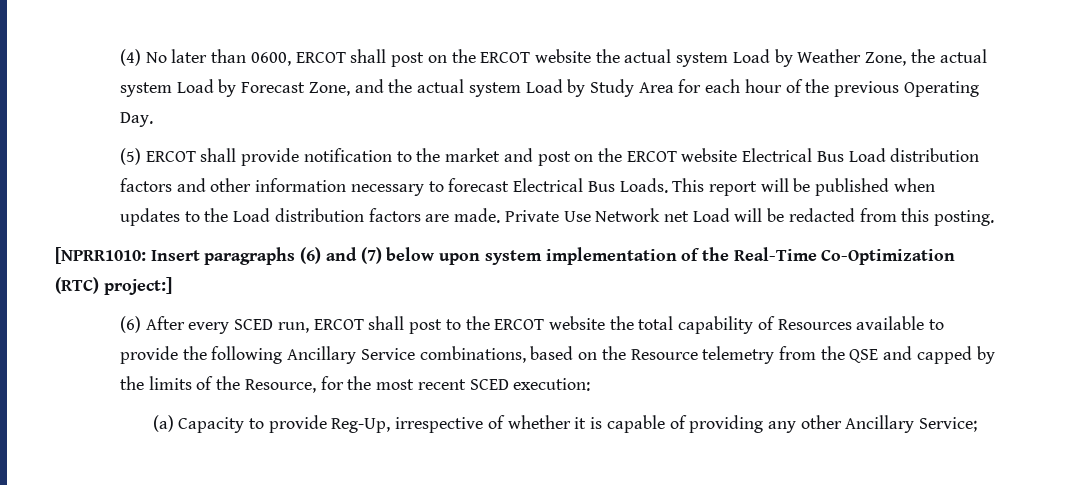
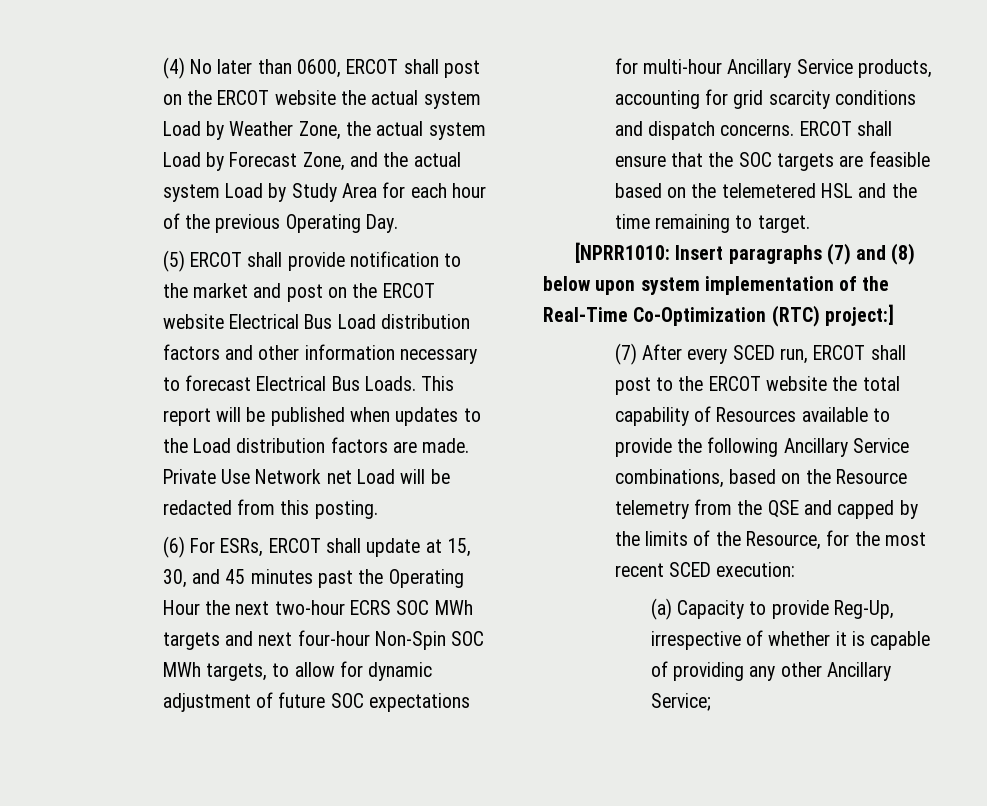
+ (6) For ESRs, ERCOT shall update at 15, 30, and 45 minutes past the Operating Hour the next two-hour ECRS SOC MWh targets and next four-hour Non-Spin SOC MWh targets, to allow for dynamic adjustment of future SOC expectations for multi-hour Ancillary Service products, accounting for grid scarcity conditions and dispatch concerns. ERCOT shall ensure that the SOC targets are feasible based on the telemetered HSL and the time remaining to target.
- [NPRR1010: Insert paragraphs (6) and (7) below upon system implementation of the Real-Time Co-Optimization (RTC) project:]
+ [NPRR1010: Insert paragraphs (7) and (8) below upon system implementation of the Real-Time Co-Optimization (RTC) project:]
- (6) After every SCED run, ERCOT shall post to the ERCOT website the total capability of Resources available to provide the following Ancillary Service combinations, based on the Resource telemetry from the QSE and capped by the limits of the Resource, for the most recent SCED execution:
+ (7) After every SCED run, ERCOT shall post to the ERCOT website the total capability of Resources available to provide the following Ancillary Service combinations, based on the Resource telemetry from the QSE and capped by the limits of the Resource, for the most recent SCED execution:

